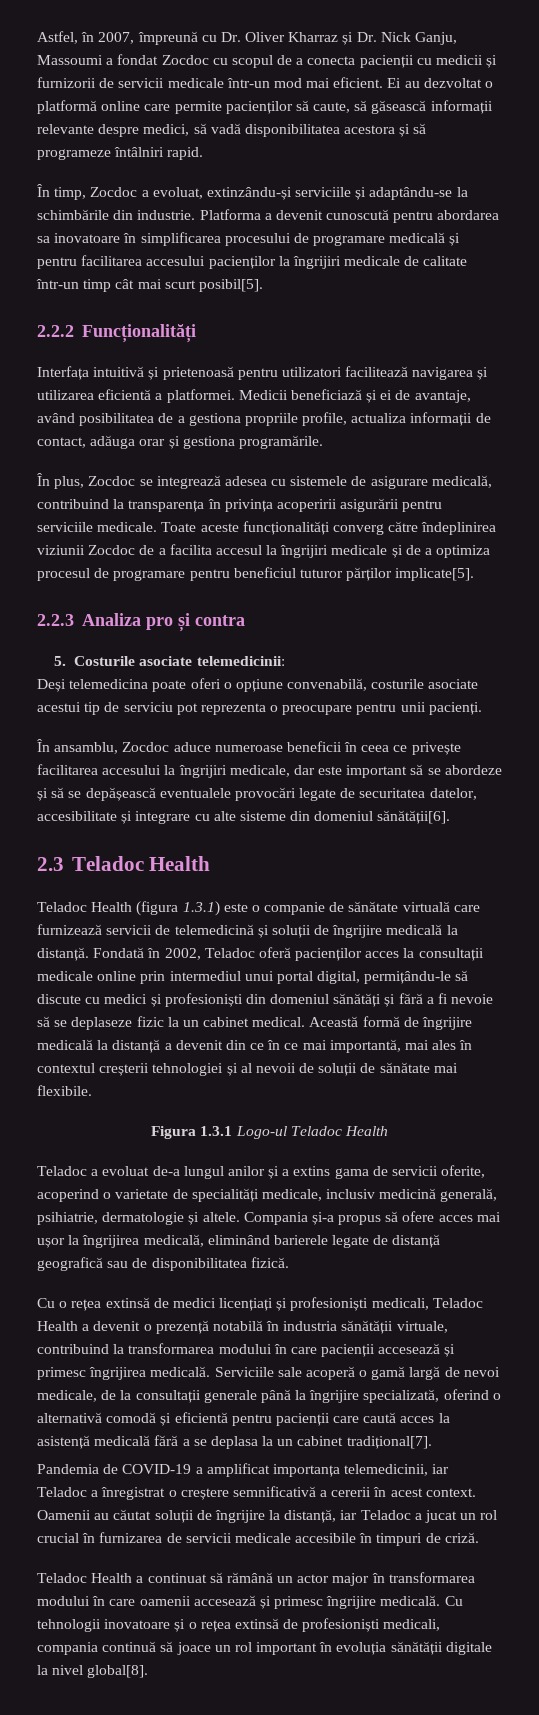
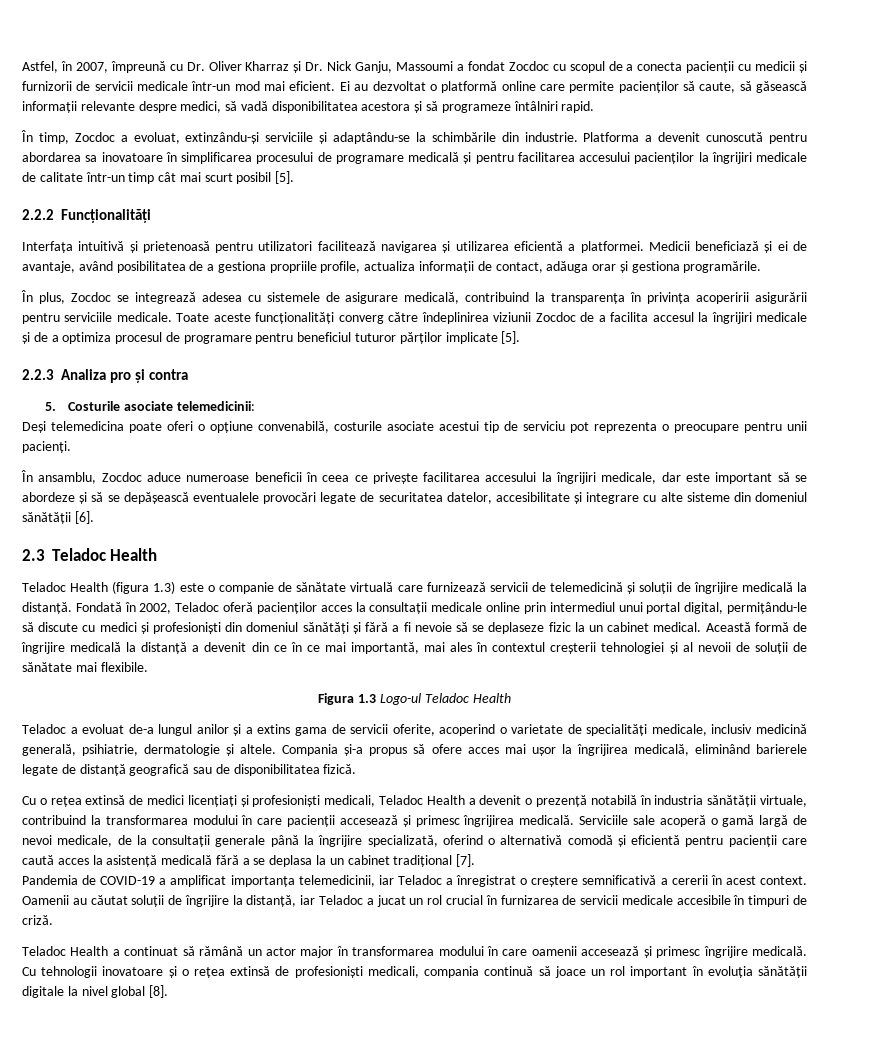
- Platforma a devenit cunoscută pentru abordarea sa inovatoare în simplificarea procesului de programare medicală și pentru facilitarea accesului pacienților la îngrijiri medicale de calitate într-un timp cât mai scurt posibil[5].
+ Platforma a devenit cunoscută pentru abordarea sa inovatoare în simplificarea procesului de programare medicală și pentru facilitarea accesului pacienților la îngrijiri medicale de calitate într-un timp cât mai scurt posibil [5].
- Toate aceste funcționalități converg către îndeplinirea viziunii Zocdoc de a facilita accesul la îngrijiri medicale și de a optimiza procesul de programare pentru beneficiul tuturor părților implicate[5].
+ Toate aceste funcționalități converg către îndeplinirea viziunii Zocdoc de a facilita accesul la îngrijiri medicale și de a optimiza procesul de programare pentru beneficiul tuturor părților implicate [5].
- În ansamblu, Zocdoc aduce numeroase beneficii în ceea ce privește facilitarea accesului la îngrijiri medicale, dar este important să se abordeze și să se depășească eventualele provocări legate de securitatea datelor, accesibilitate și integrare cu alte sisteme din domeniul sănătății[6].
+ În ansamblu, Zocdoc aduce numeroase beneficii în ceea ce privește facilitarea accesului la îngrijiri medicale, dar este important să se abordeze și să se depășească eventualele provocări legate de securitatea datelor, accesibilitate și integrare cu alte sisteme din domeniul sănătății [6].
- Teladoc Health (figura 1.3.1) este o companie de sănătate virtuală care furnizează servicii de telemedicină și soluții de îngrijire medicală la distanță.
+ Teladoc Health (figura 1.3) este o companie de sănătate virtuală care furnizează servicii de telemedicină și soluții de îngrijire medicală la distanță.
- Figura 1.3.1 Logo-ul Teladoc Health
+ Figura 1.3 Logo-ul Teladoc Health
- Serviciile sale acoperă o gamă largă de nevoi medicale, de la consultații generale până la îngrijire specializată, oferind o alternativă comodă și eficientă pentru pacienții care caută acces la asistență medicală fără a se deplasa la un cabinet tradițional[7].
+ Serviciile sale acoperă o gamă largă de nevoi medicale, de la consultații generale până la îngrijire specializată, oferind o alternativă comodă și eficientă pentru pacienții care caută acces la asistență medicală fără a se deplasa la un cabinet tradițional [7].
- Cu tehnologii inovatoare și o rețea extinsă de profesioniști medicali, compania continuă să joace un rol important în evoluția sănătății digitale la nivel global[8].
+ Cu tehnologii inovatoare și o rețea extinsă de profesioniști medicali, compania continuă să joace un rol important în evoluția sănătății digitale la nivel global [8].

